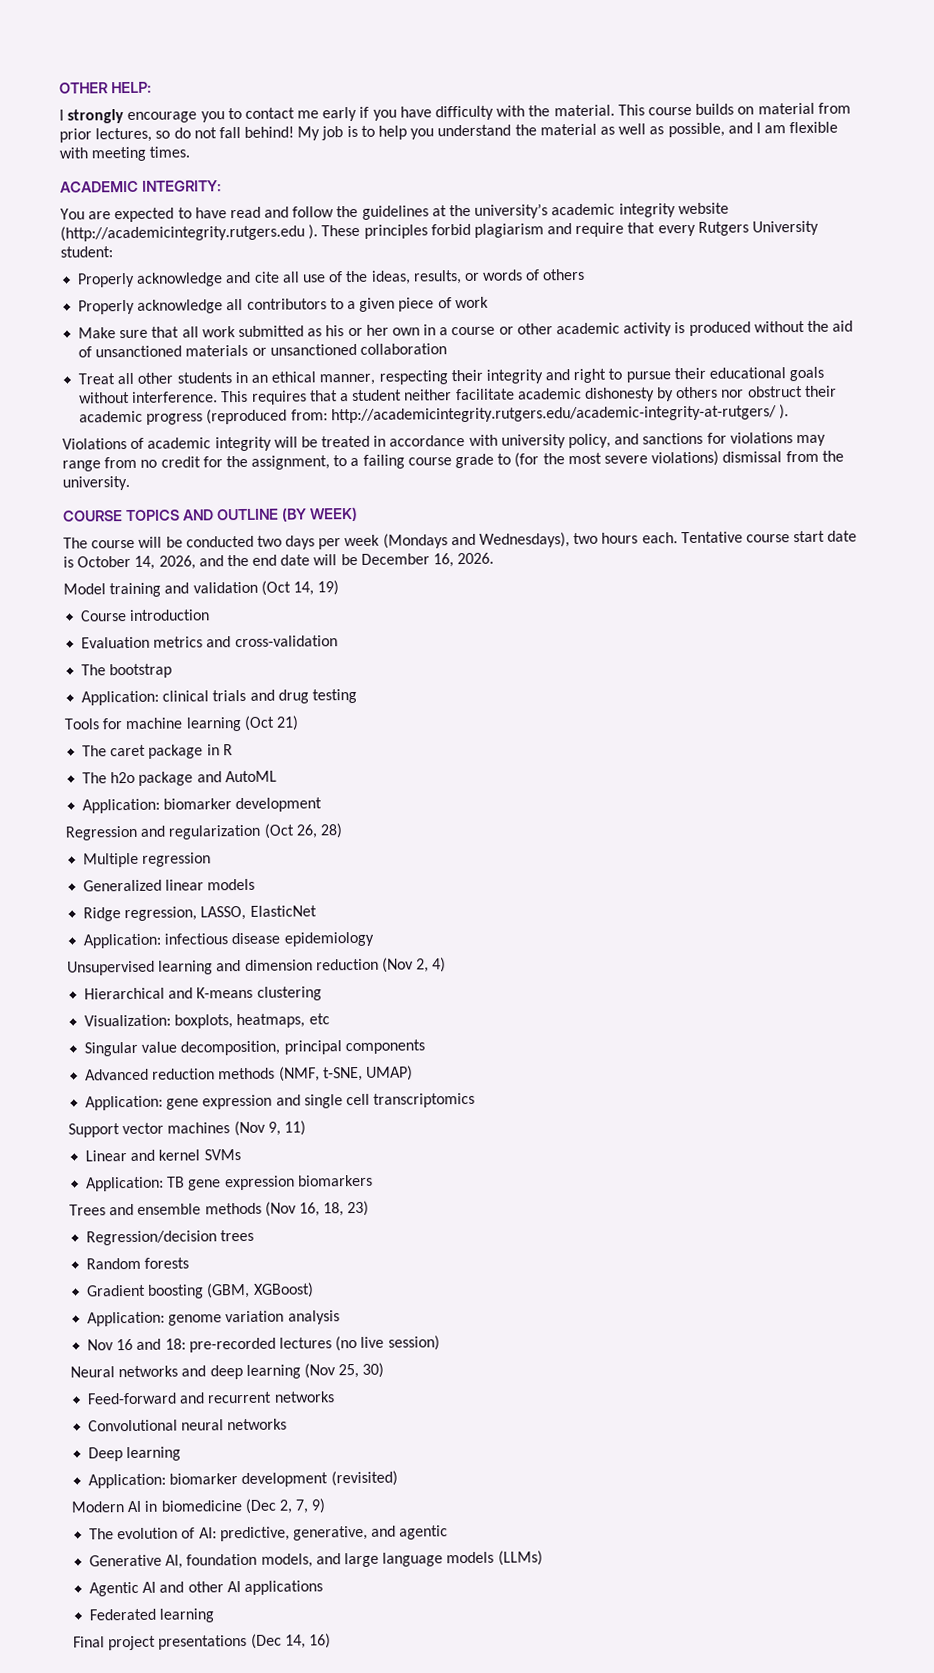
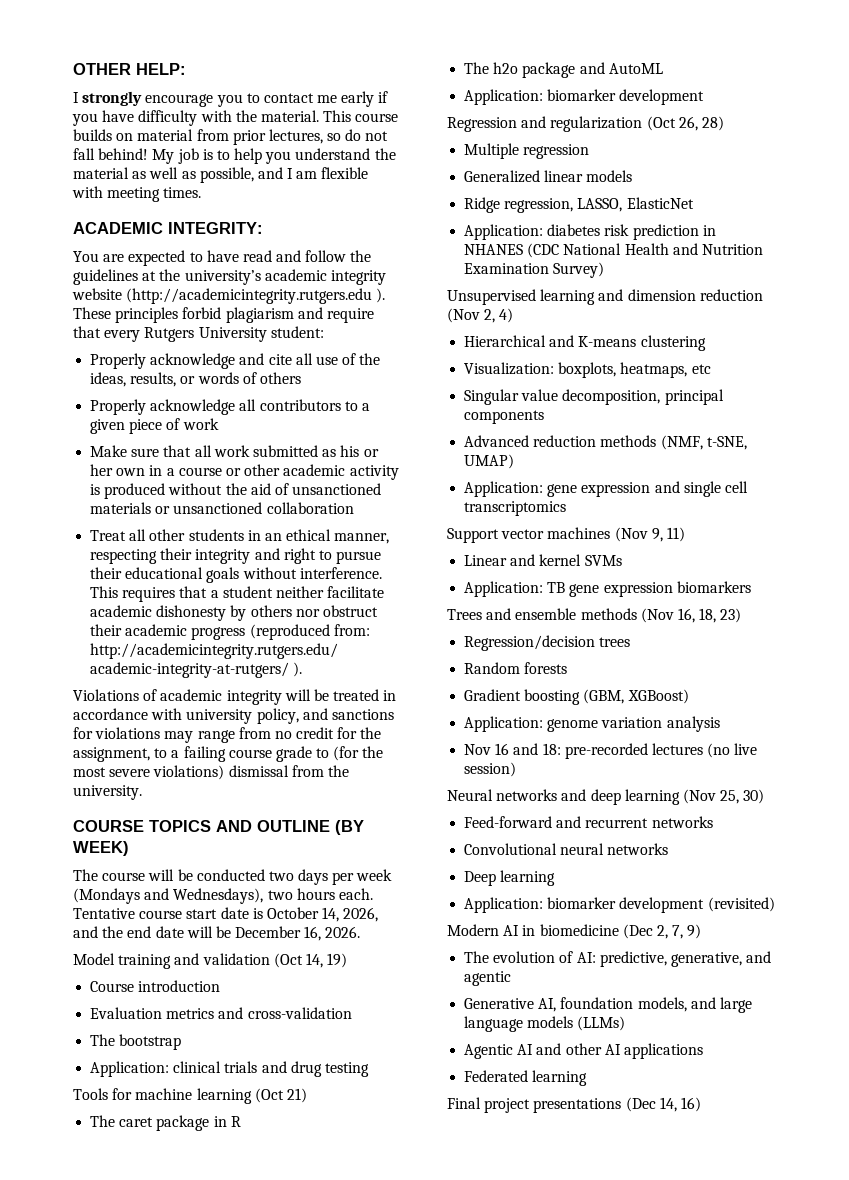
- Application: infectious disease epidemiology
+ Application: diabetes risk prediction in NHANES (CDC National Health and Nutrition Examination Survey)

